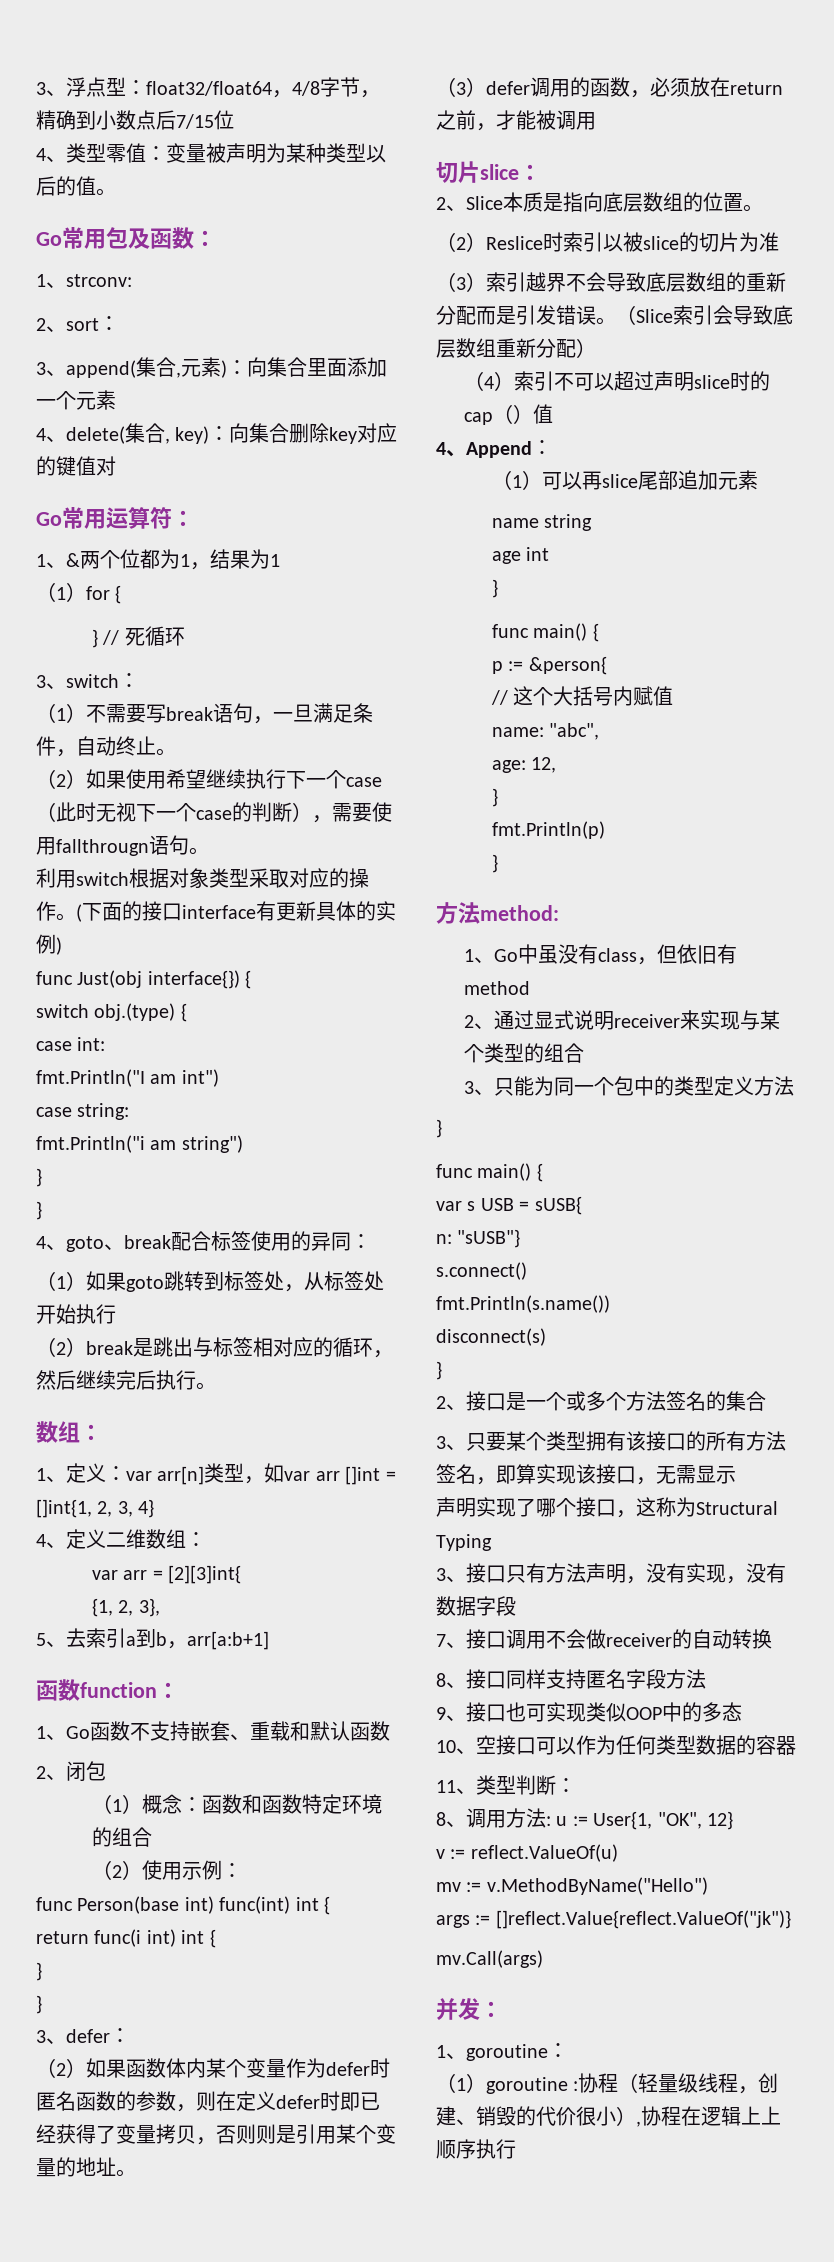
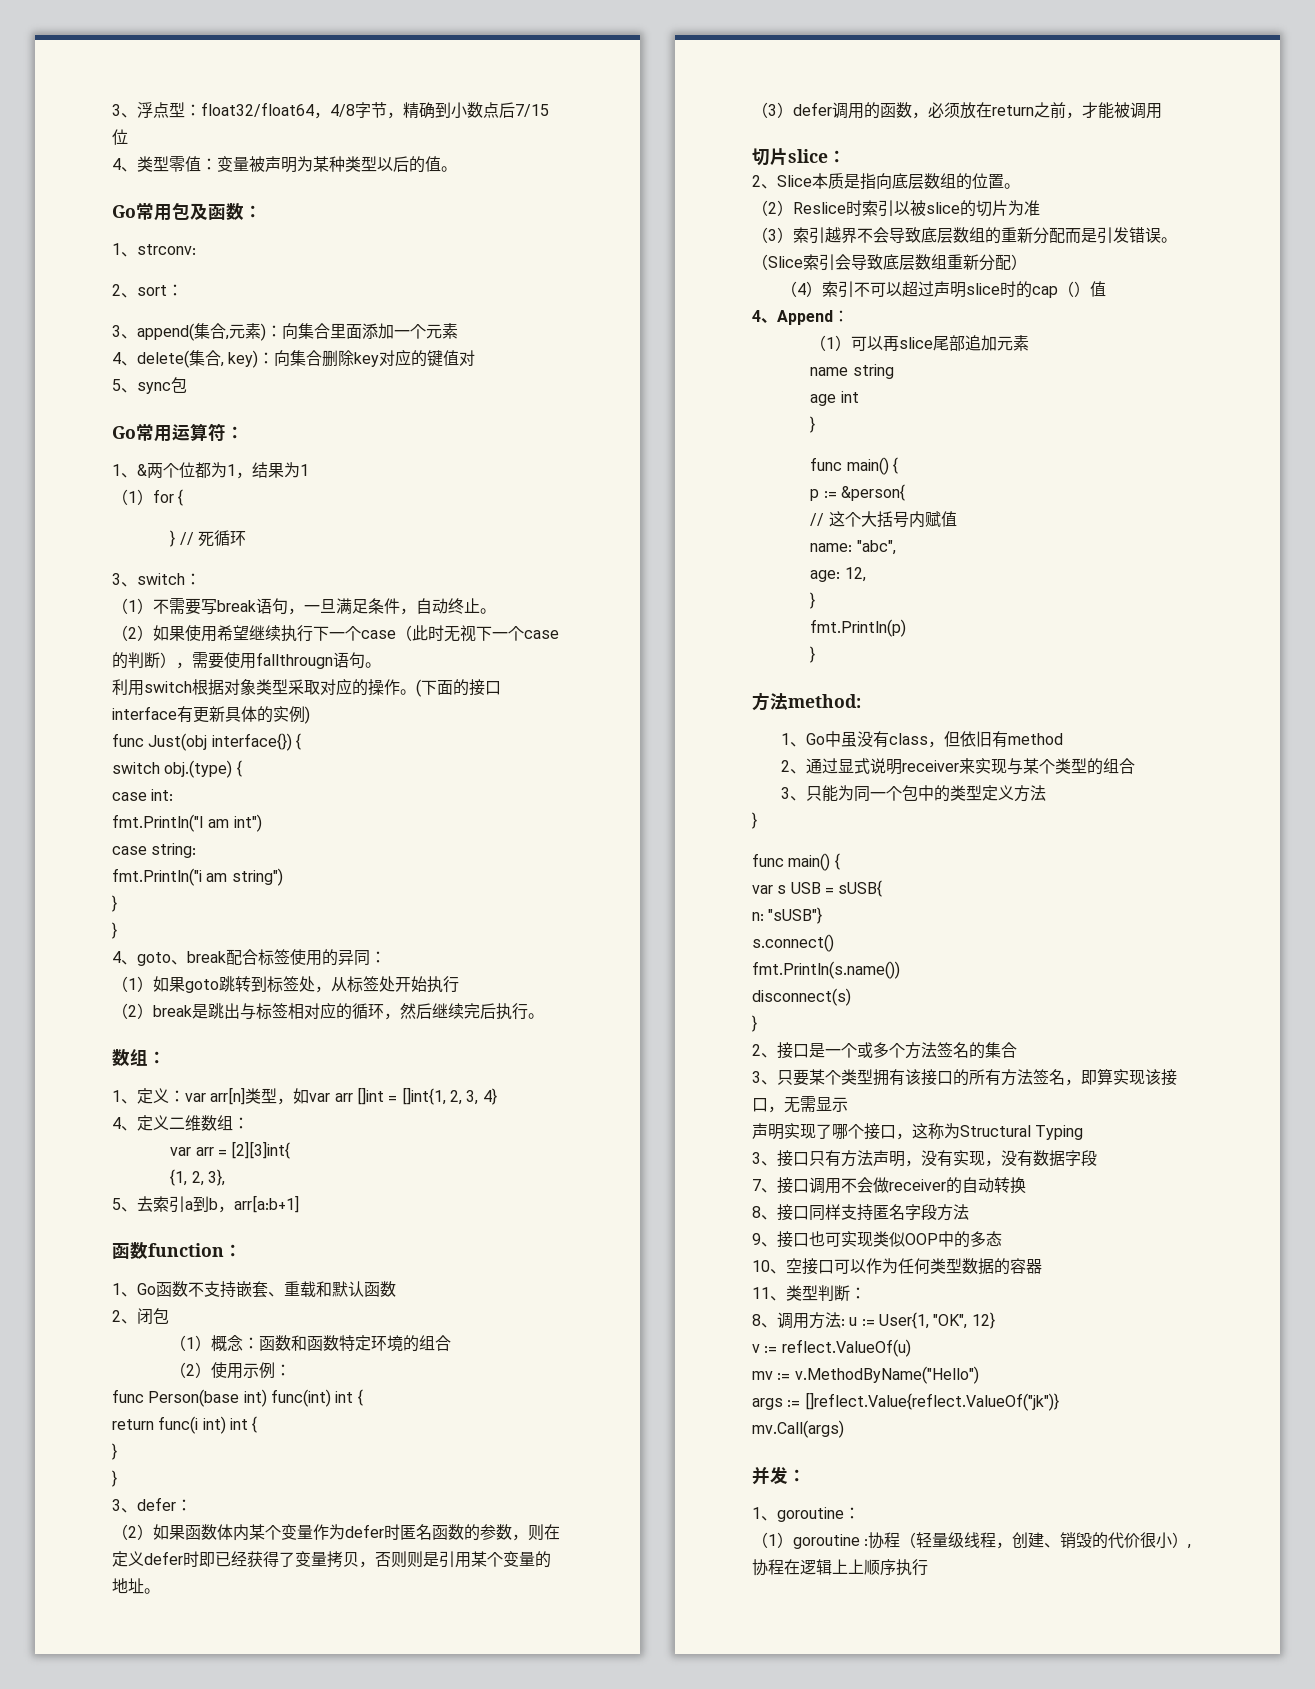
+ 5、sync包

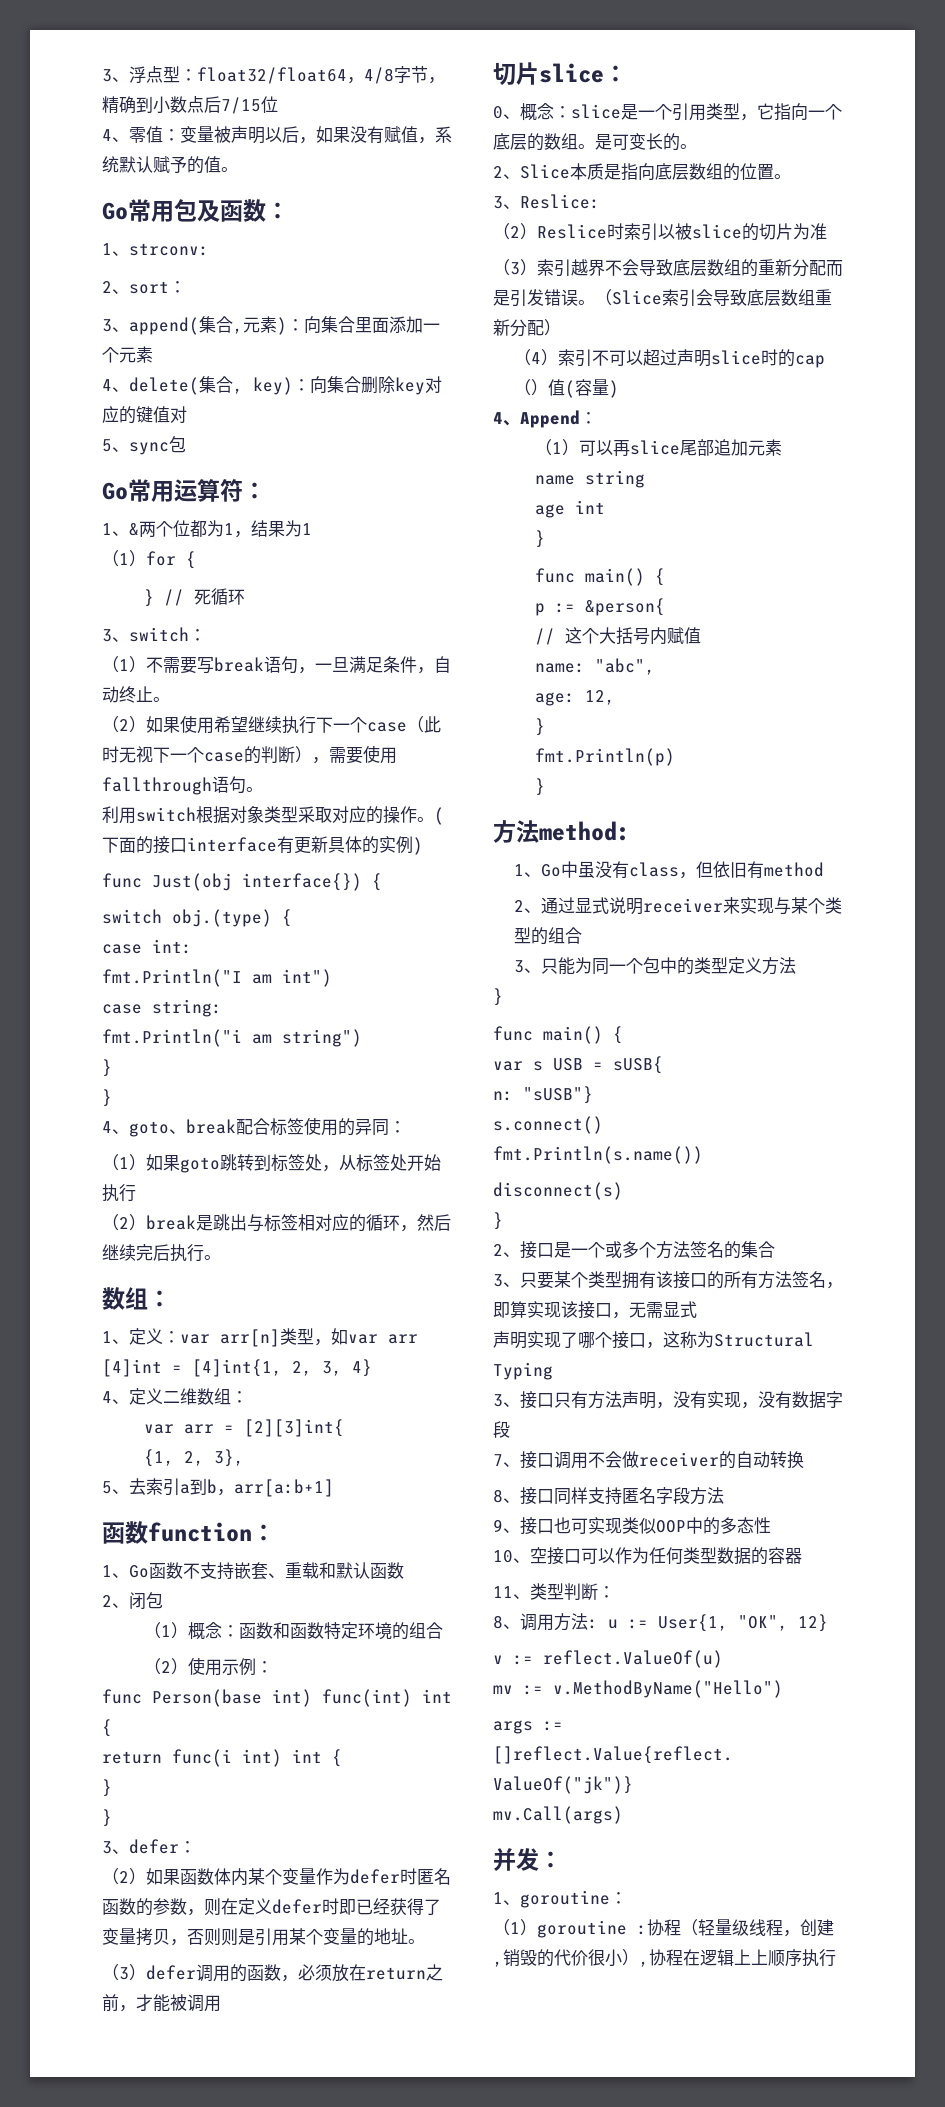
- 4、类型零值：变量被声明为某种类型以后的值。
+ 4、零值：变量被声明以后，如果没有赋值，系统默认赋予的值。
- （2）如果使用希望继续执行下一个case（此时无视下一个case的判断），需要使用fallthrougn语句。
+ （2）如果使用希望继续执行下一个case（此时无视下一个case的判断），需要使用fallthrough语句。
- 1、定义：var arr[n]类型，如var arr []int = []int{1, 2, 3, 4}
+ 1、定义：var arr[n]类型，如var arr [4]int = [4]int{1, 2, 3, 4}
+ 0、概念：slice是一个引用类型，它指向一个底层的数组。是可变长的。
+ 3、Reslice:
- （4）索引不可以超过声明slice时的cap（）值
+ （4）索引不可以超过声明slice时的cap（）值(容量)
- 3、只要某个类型拥有该接口的所有方法签名，即算实现该接口，无需显示
+ 3、只要某个类型拥有该接口的所有方法签名，即算实现该接口，无需显式
- 9、接口也可实现类似OOP中的多态
+ 9、接口也可实现类似OOP中的多态性
- （1）goroutine :协程（轻量级线程，创建、销毁的代价很小）,协程在逻辑上上顺序执行
+ （1）goroutine :协程（轻量级线程，创建,销毁的代价很小）,协程在逻辑上上顺序执行

